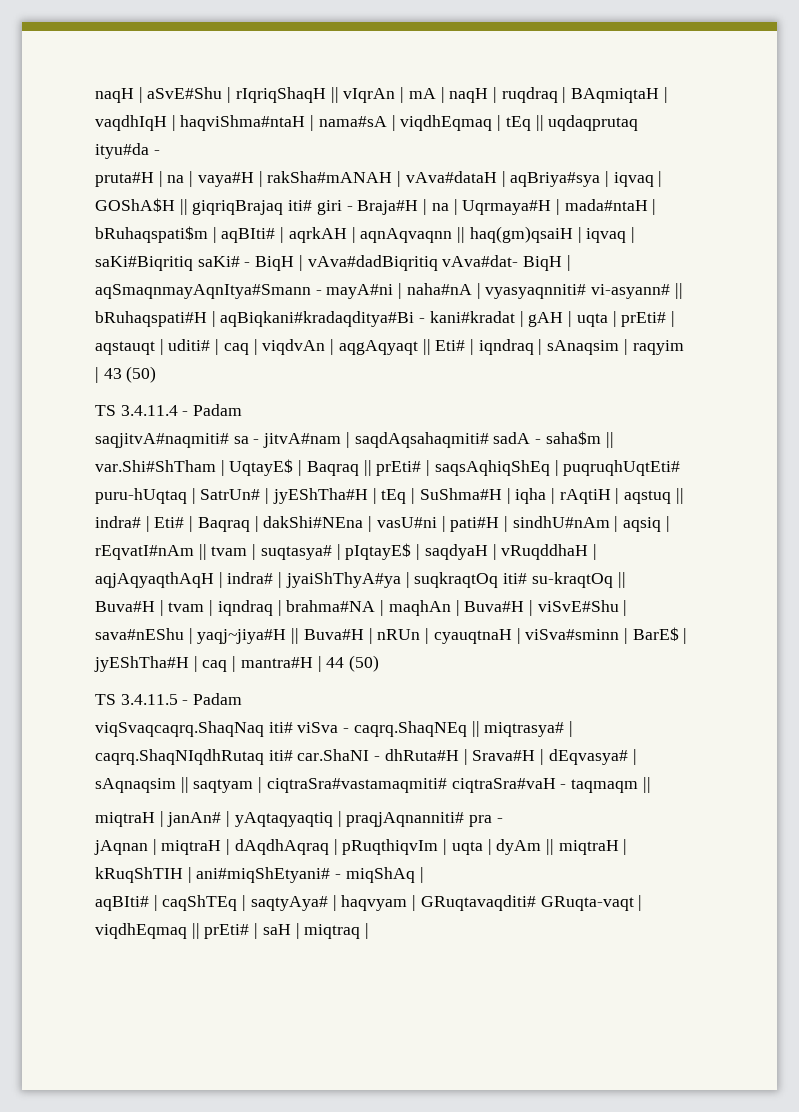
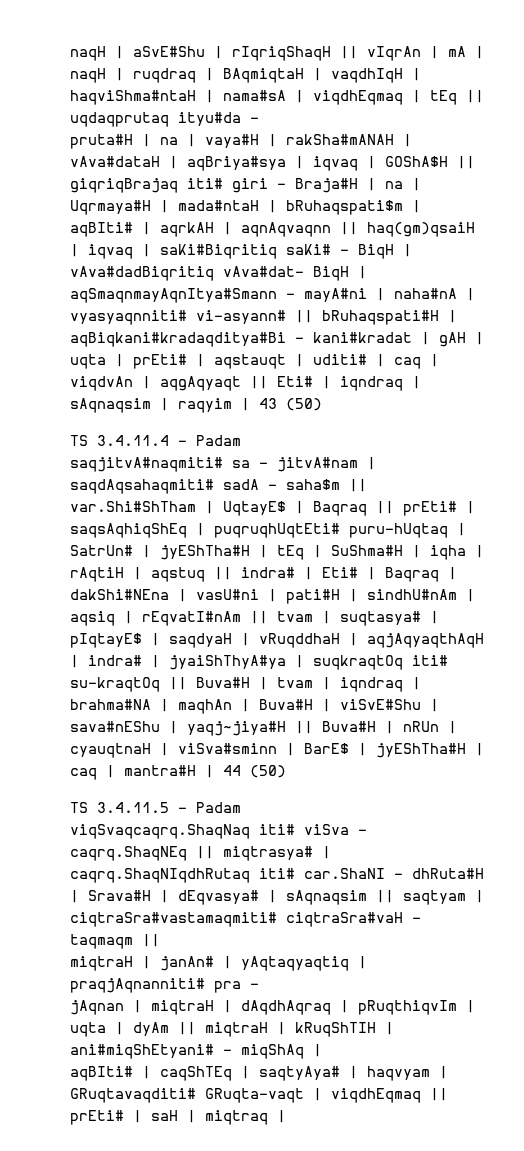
- pruta#H | na | vaya#H | rakSha#mANAH | vAva#dataH | aqBriya#sya | iqvaq | GOShA$H || giqriqBrajaq iti# giri - Braja#H | na | Uqrmaya#H | mada#ntaH | bRuhaqspati$m | aqBIti# | aqrkAH | aqnAqvaqnn || haq(gm)qsaiH | iqvaq | saKi#Biqritiq saKi# - BiqH | vAva#dadBiqritiq vAva#dat- BiqH | aqSmaqnmayAqnItya#Smann - mayA#ni | naha#nA | vyasyaqnniti# vi-asyann# || bRuhaqspati#H | aqBiqkani#kradaqditya#Bi - kani#kradat | gAH | uqta | prEti# | aqstauqt | uditi# | caq | viqdvAn | aqgAqyaqt || Eti# | iqndraq | sAnaqsim | raqyim | 43 (50)
+ pruta#H | na | vaya#H | rakSha#mANAH | vAva#dataH | aqBriya#sya | iqvaq | GOShA$H || giqriqBrajaq iti# giri - Braja#H | na | Uqrmaya#H | mada#ntaH | bRuhaqspati$m | aqBIti# | aqrkAH | aqnAqvaqnn || haq(gm)qsaiH | iqvaq | saKi#Biqritiq saKi# - BiqH | vAva#dadBiqritiq vAva#dat- BiqH | aqSmaqnmayAqnItya#Smann - mayA#ni | naha#nA | vyasyaqnniti# vi-asyann# || bRuhaqspati#H | aqBiqkani#kradaqditya#Bi - kani#kradat | gAH | uqta | prEti# | aqstauqt | uditi# | caq | viqdvAn | aqgAqyaqt || Eti# | iqndraq | sAqnaqsim | raqyim | 43 (50)

